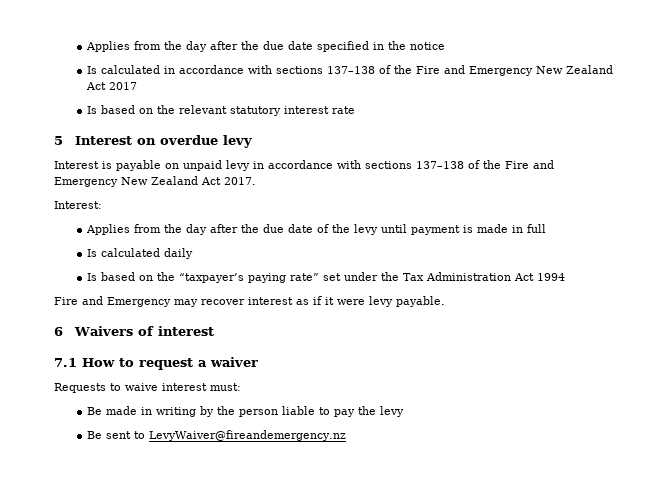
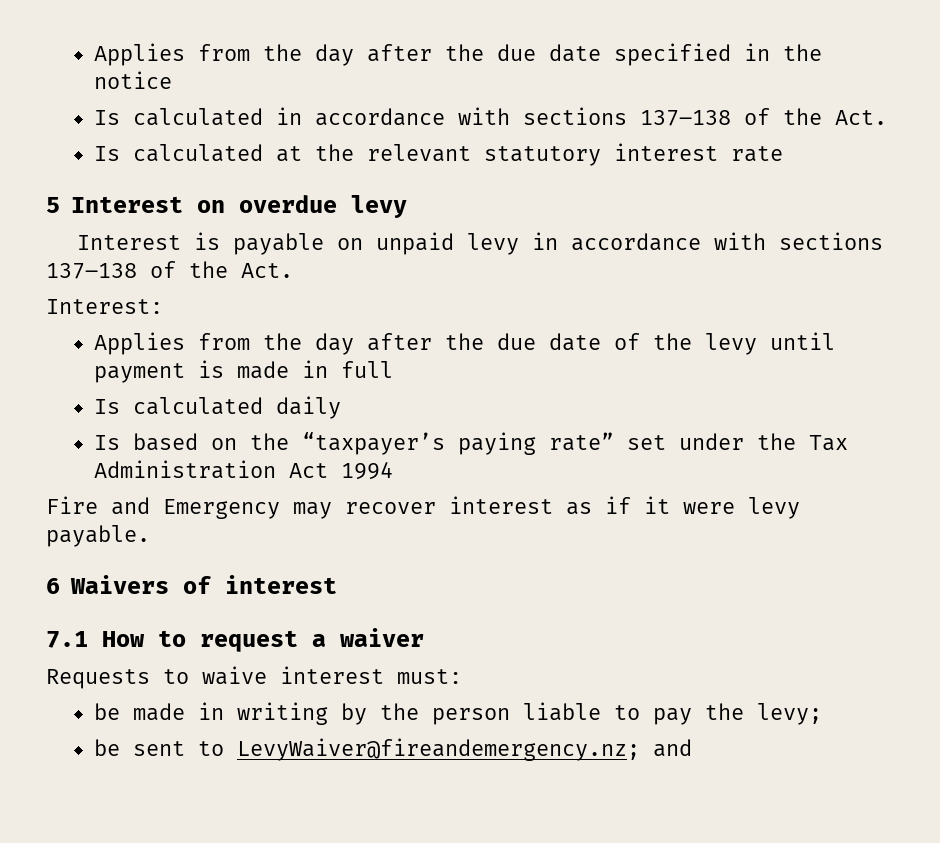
- Is calculated in accordance with sections 137–138 of the Fire and Emergency New Zealand Act 2017
- Is based on the relevant statutory interest rate
+ Is calculated in accordance with sections 137–138 of the Act.
+ Is calculated at the relevant statutory interest rate
- Interest is payable on unpaid levy in accordance with sections 137–138 of the Fire and Emergency New Zealand Act 2017.
+ Interest is payable on unpaid levy in accordance with sections 137–138 of the Act.
- Be made in writing by the person liable to pay the levy
- Be sent to LevyWaiver@fireandemergency.nz
+ be made in writing by the person liable to pay the levy;
+ be sent to LevyWaiver@fireandemergency.nz; and

